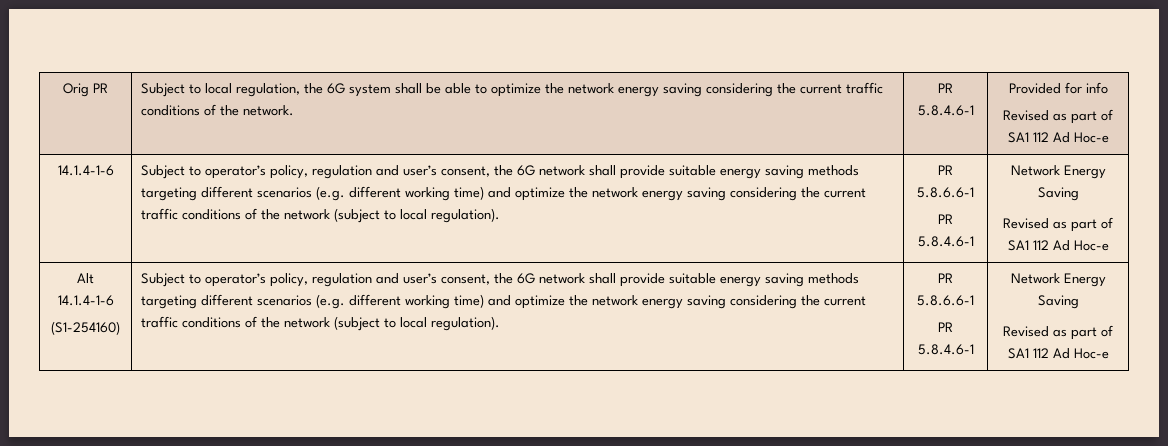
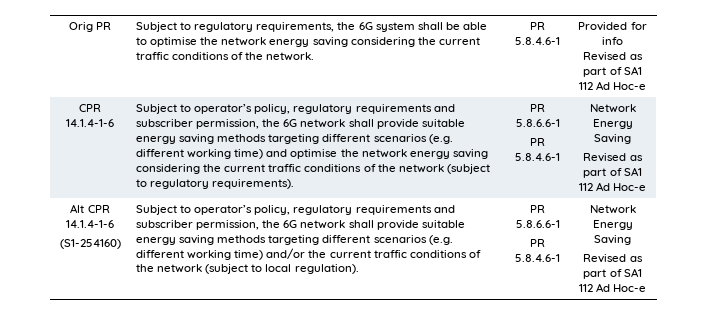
- Orig PR | Subject to local regulation, the 6G system shall be able to optimize the network energy saving considering the current traffic conditions of the network. | PR 5.8.4.6-1 | Provided for info
+ Orig PR | Subject to regulatory requirements, the 6G system shall be able to optimise the network energy saving considering the current traffic conditions of the network. | PR 5.8.4.6-1 | Provided for info
  Revised as part of SA1 112 Ad Hoc-e
- 14.1.4-1-6 | Subject to operator’s policy, regulation and user’s consent, the 6G network shall provide suitable energy saving methods targeting different scenarios (e.g. different working time) and optimize the network energy saving considering the current traffic conditions of the network (subject to local regulation).
+ CPR 14.1.4-1-6 | Subject to operator’s policy, regulatory requirements and subscriber permission, the 6G network shall provide suitable energy saving methods targeting different scenarios (e.g. different working time) and optimise the network energy saving considering the current traffic conditions of the network (subject to regulatory requirements). | PR 5.8.6.6-1
+ PR 5.8.4.6-1 | Network Energy Saving
+ Revised as part of SA1 112 Ad Hoc-e
+ Alt CPR 14.1.4-1-6
+ (S1-254160) | Subject to operator’s policy, regulatory requirements and subscriber permission, the 6G network shall provide suitable energy saving methods targeting different scenarios (e.g. different working time) and/or the current traffic conditions of the network (subject to local regulation).
- Alt 14.1.4-1-6
- (S1-254160) | Subject to operator’s policy, regulation and user’s consent, the 6G network shall provide suitable energy saving methods targeting different scenarios (e.g. different working time) and optimize the network energy saving considering the current traffic conditions of the network (subject to local regulation). | PR 5.8.6.6-1
- PR 5.8.4.6-1 | Network Energy Saving
- Revised as part of SA1 112 Ad Hoc-e

